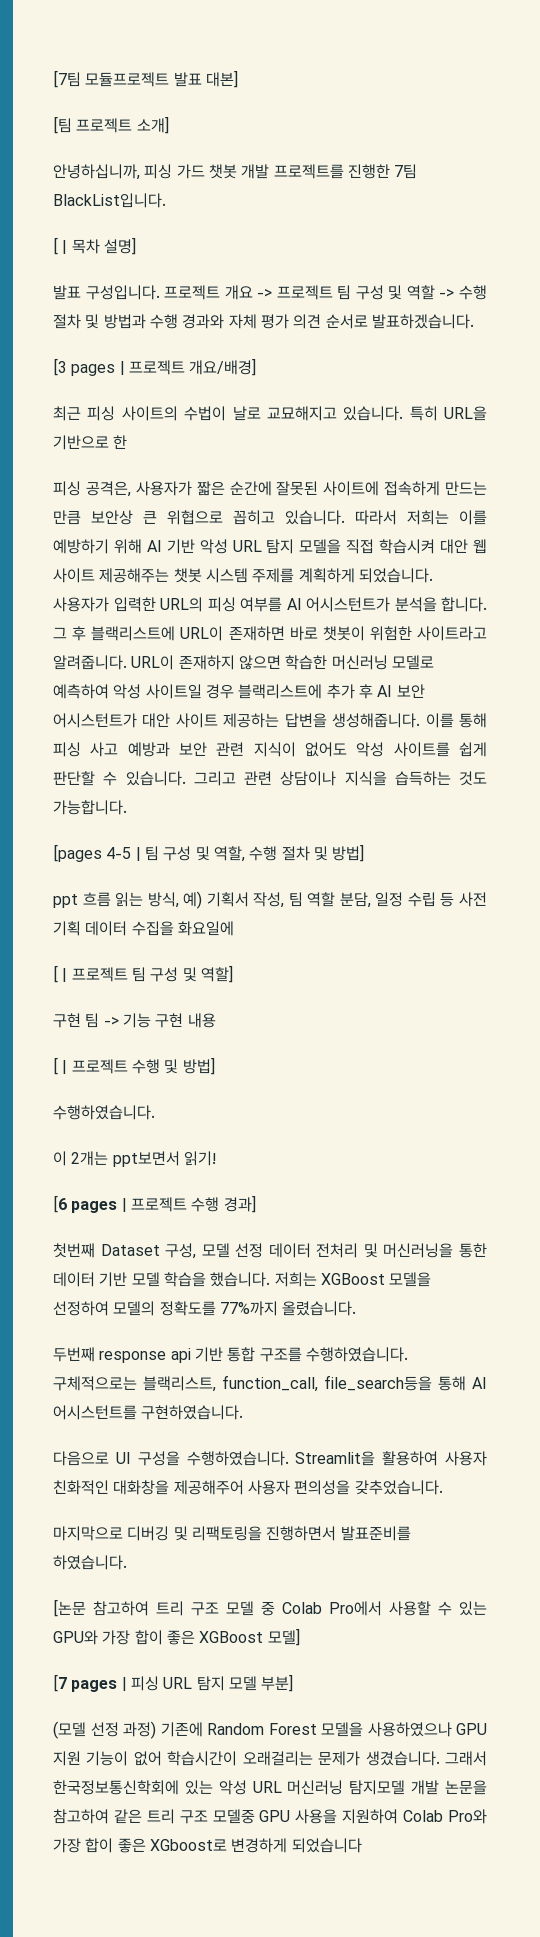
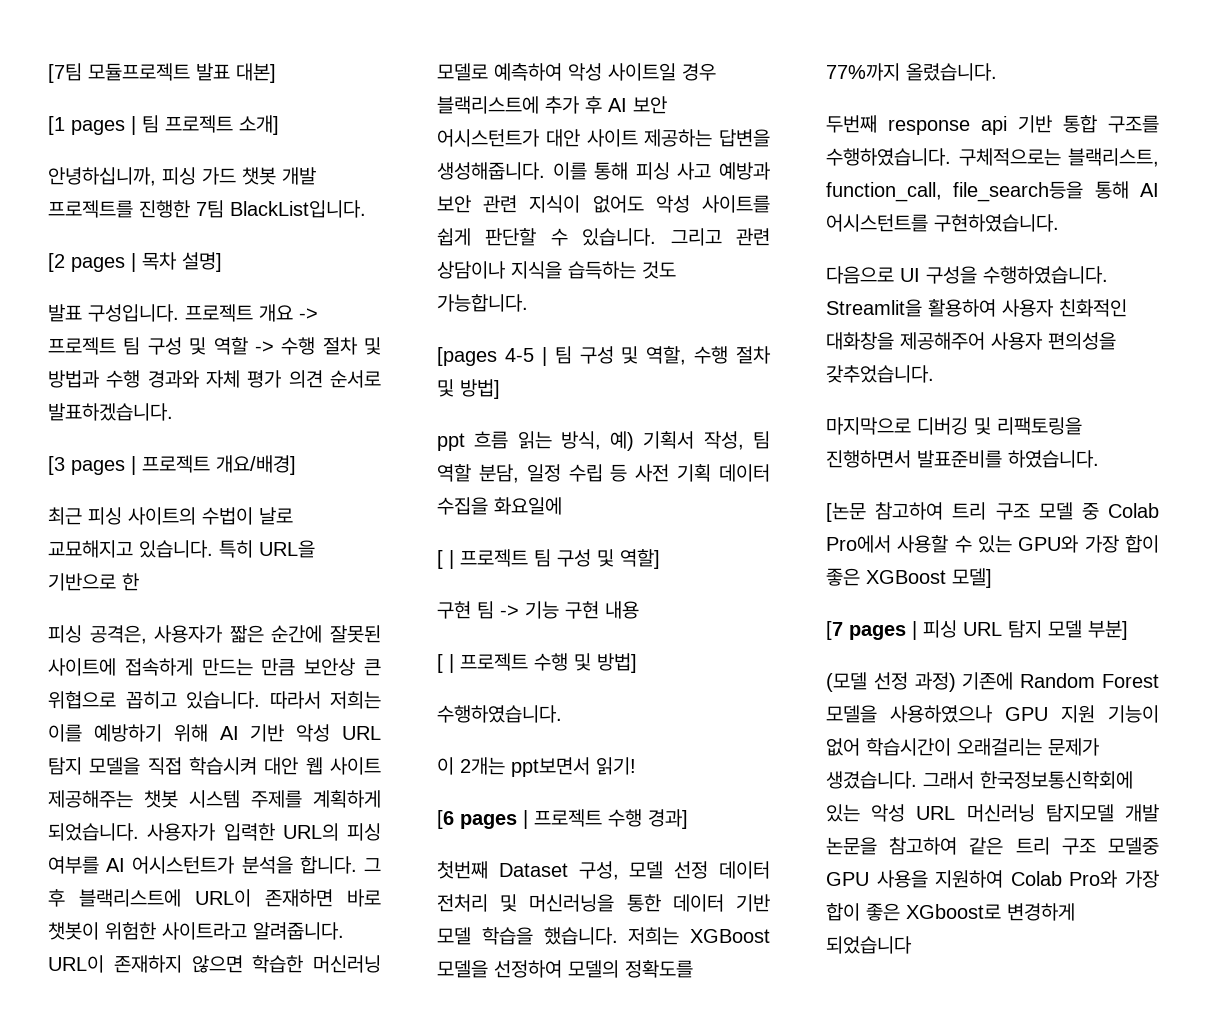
- [팀 프로젝트 소개]
+ [1 pages | 팀 프로젝트 소개]
- [ | 목차 설명]
+ [2 pages | 목차 설명]

